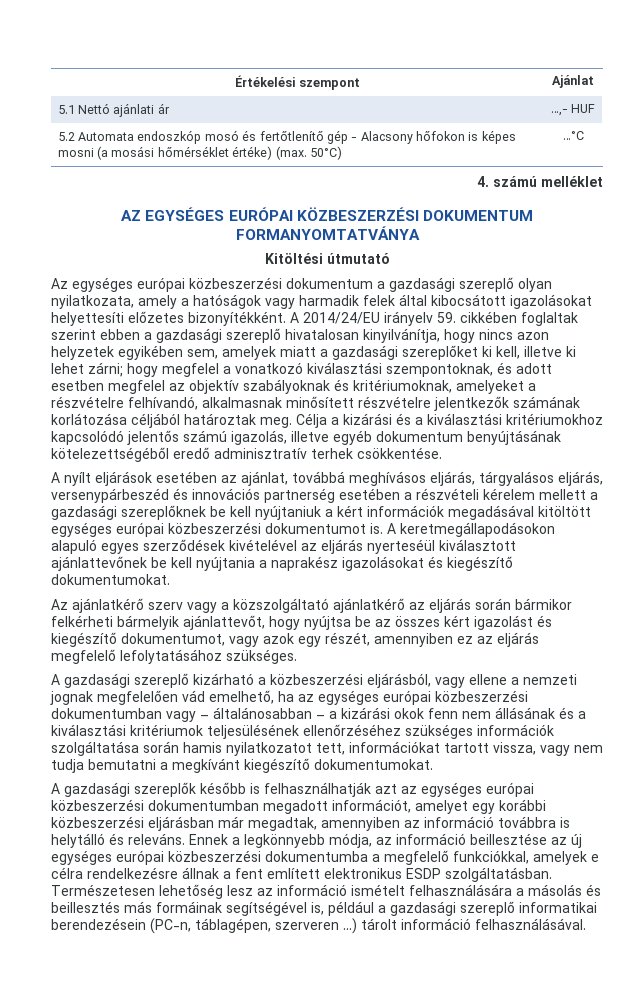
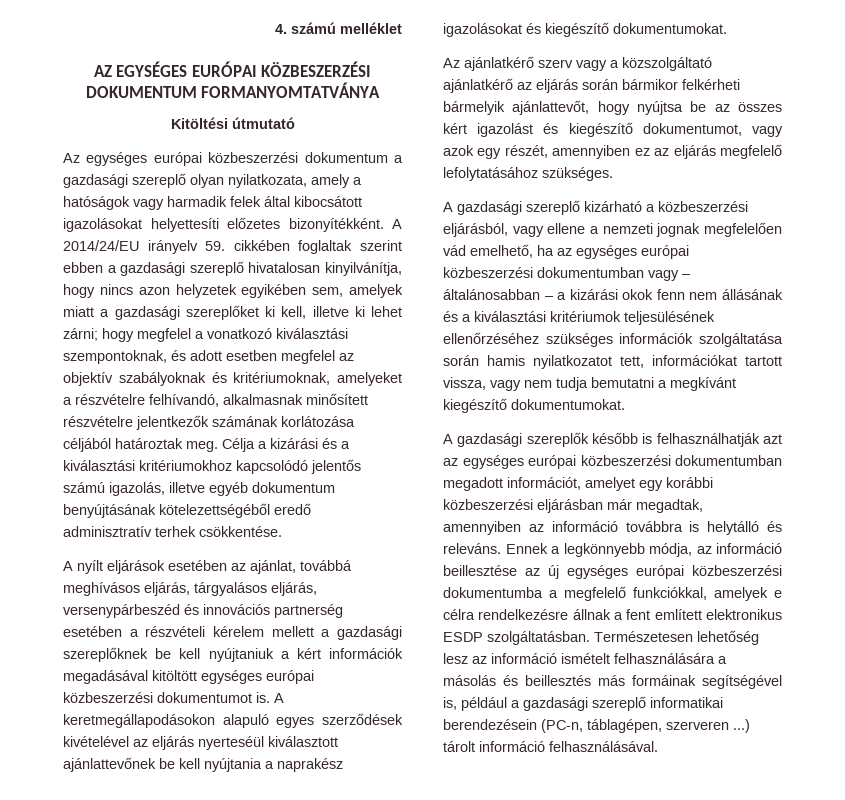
- Értékelési szempont | Ajánlat
- 5.1 Nettó ajánlati ár | …,- HUF
- 5.2 Automata endoszkóp mosó és fertőtlenítő gép - Alacsony hőfokon is képes mosni (a mosási hőmérséklet értéke) (max. 50°C) | …°C

